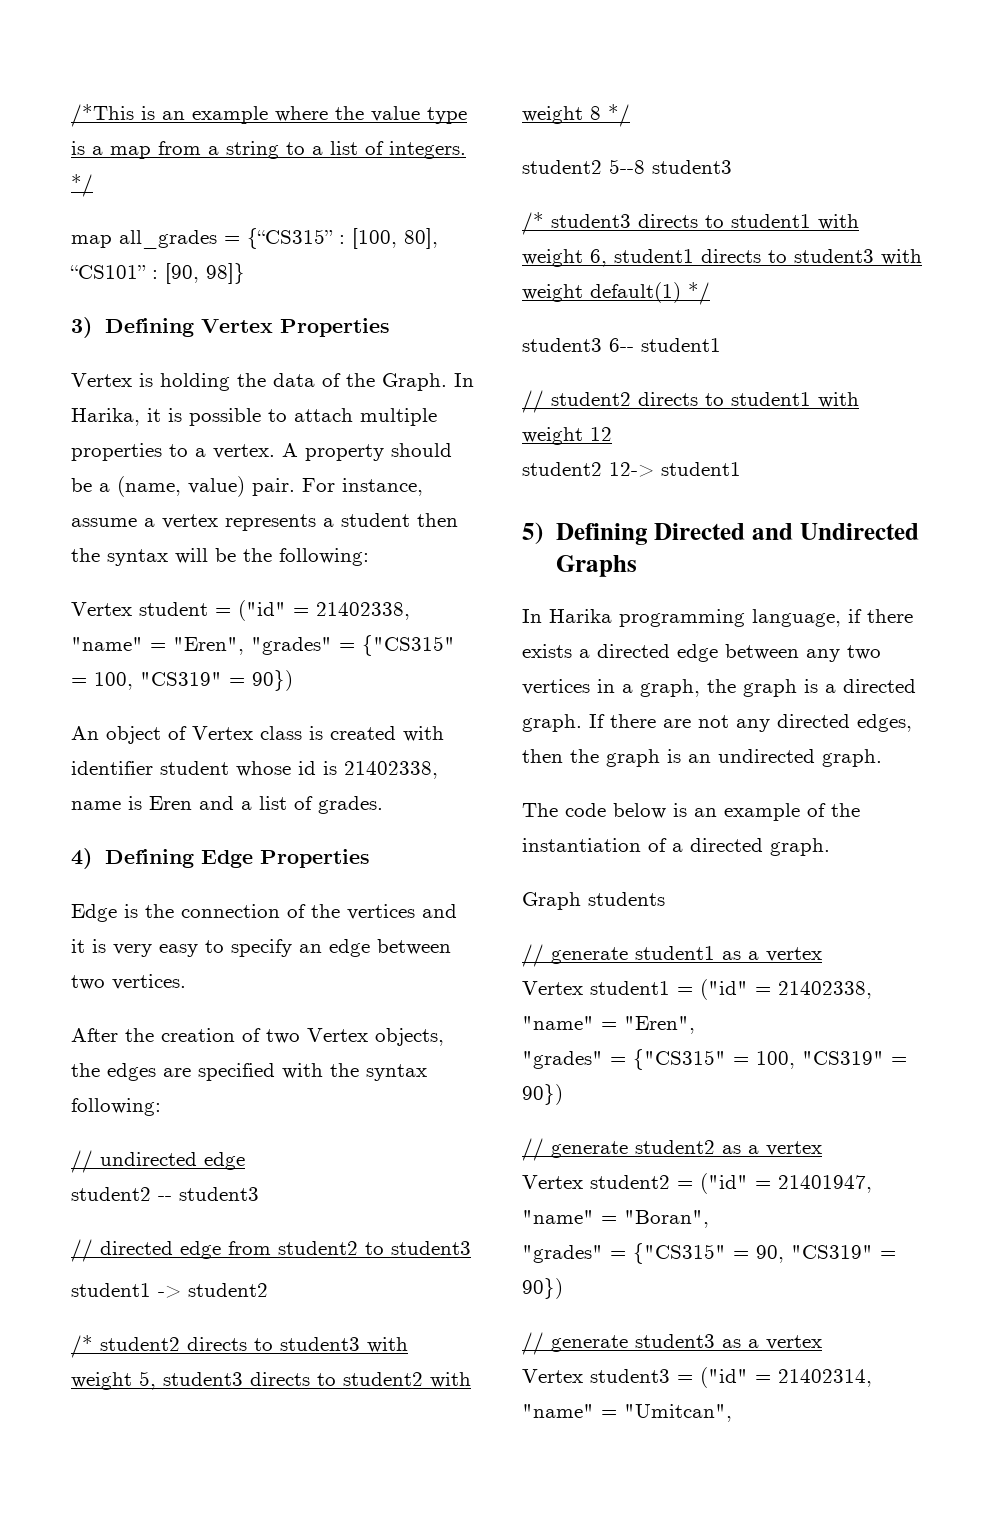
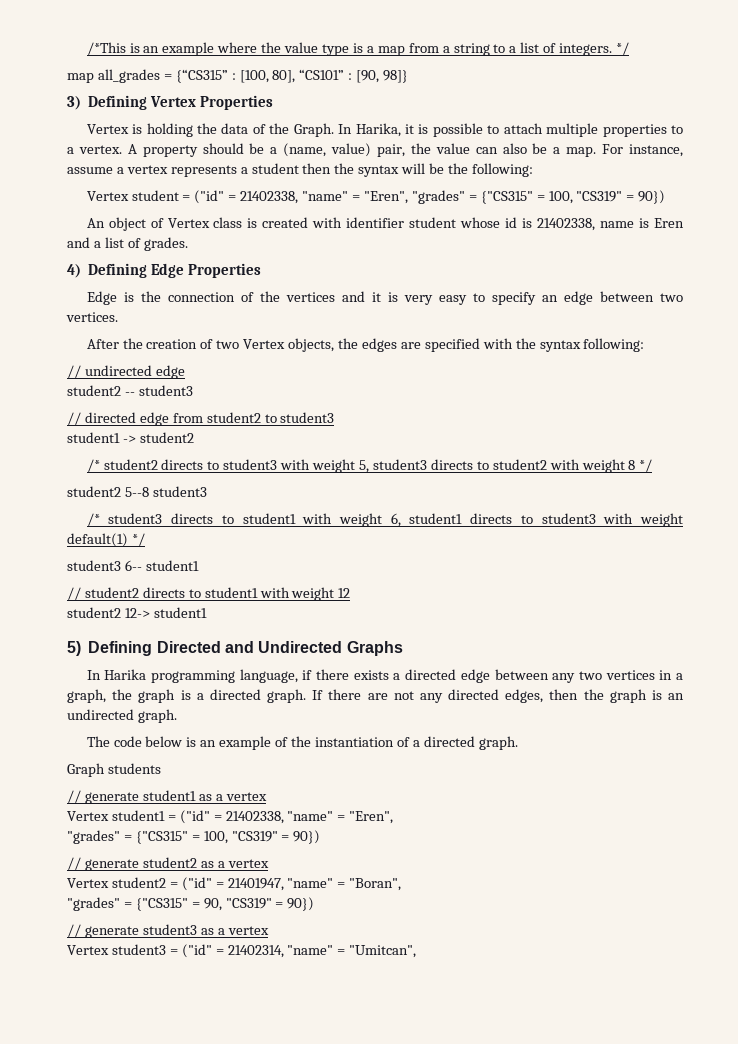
- A property should be a (name, value) pair.
+ A property should be a (name, value) pair, the value can also be a map.

